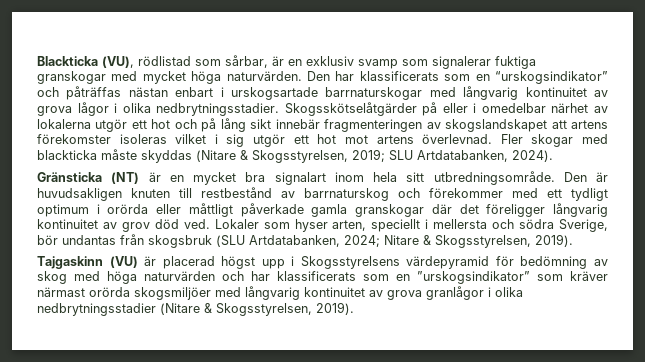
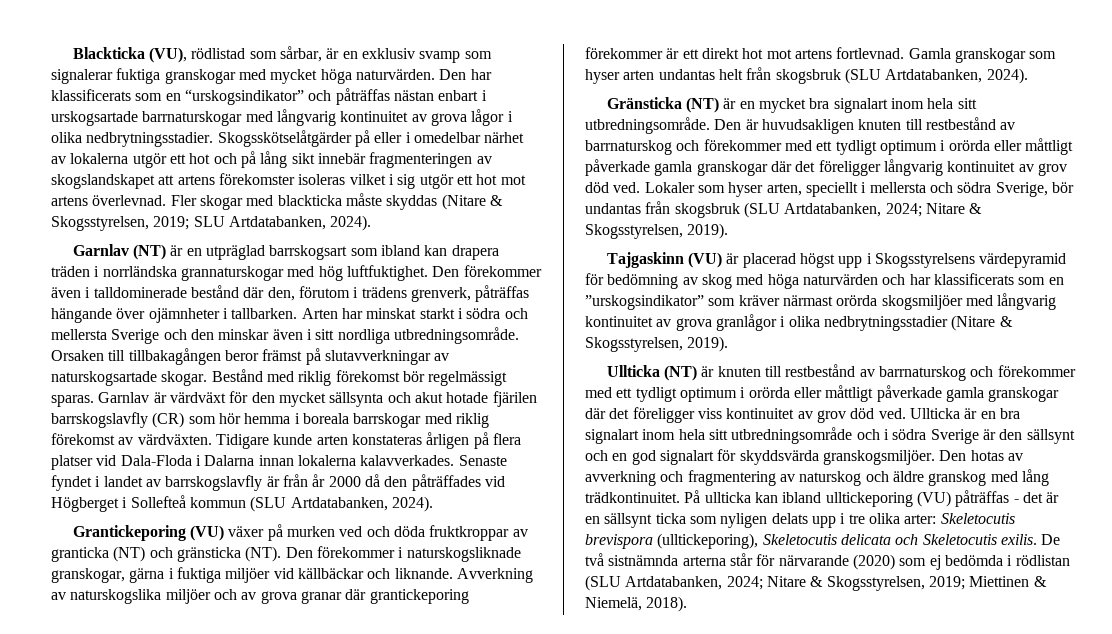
+ Garnlav (NT) är en utpräglad barrskogsart som ibland kan drapera träden i norrländska grannaturskogar med hög luftfuktighet. Den förekommer även i talldominerade bestånd där den, förutom i trädens grenverk, påträffas hängande över ojämnheter i tallbarken. Arten har minskat starkt i södra och mellersta Sverige och den minskar även i sitt nordliga utbredningsområde. Orsaken till tillbakagången beror främst på slutavverkningar av naturskogsartade skogar. Bestånd med riklig förekomst bör regelmässigt sparas. Garnlav är värdväxt för den mycket sällsynta och akut hotade fjärilen barrskogslavfly (CR) som hör hemma i boreala barrskogar med riklig förekomst av värdväxten. Tidigare kunde arten konstateras årligen på flera platser vid Dala-Floda i Dalarna innan lokalerna kalavverkades. Senaste fyndet i landet av barrskogslavfly är från år 2000 då den påträffades vid Högberget i Sollefteå kommun (SLU Artdatabanken, 2024).
+ Grantickeporing (VU) växer på murken ved och döda fruktkroppar av granticka (NT) och gränsticka (NT). Den förekommer i naturskogsliknade granskogar, gärna i fuktiga miljöer vid källbäckar och liknande. Avverkning av naturskogslika miljöer och av grova granar där grantickeporing förekommer är ett direkt hot mot artens fortlevnad. Gamla granskogar som hyser arten undantas helt från skogsbruk (SLU Artdatabanken, 2024).
+ Ullticka (NT) är knuten till restbestånd av barrnaturskog och förekommer med ett tydligt optimum i orörda eller måttligt påverkade gamla granskogar där det föreligger viss kontinuitet av grov död ved. Ullticka är en bra signalart inom hela sitt utbredningsområde och i södra Sverige är den sällsynt och en god signalart för skyddsvärda granskogsmiljöer. Den hotas av avverkning och fragmentering av naturskog och äldre granskog med lång trädkontinuitet. På ullticka kan ibland ulltickeporing (VU) påträffas - det är en sällsynt ticka som nyligen delats upp i tre olika arter: Skeletocutis brevispora (ulltickeporing), Skeletocutis delicata och Skeletocutis exilis. De två sistnämnda arterna står för närvarande (2020) som ej bedömda i rödlistan (SLU Artdatabanken, 2024; Nitare & Skogsstyrelsen, 2019; Miettinen & Niemelä, 2018).

